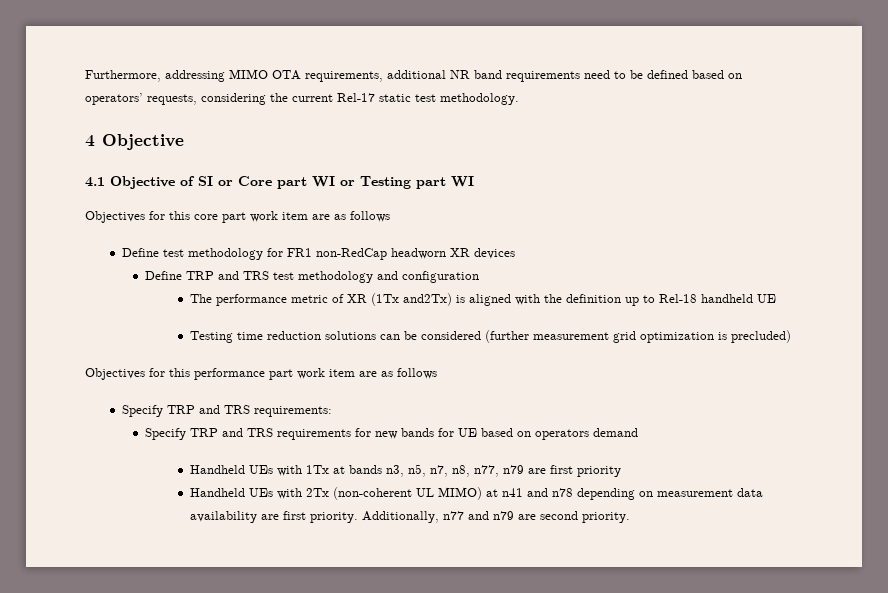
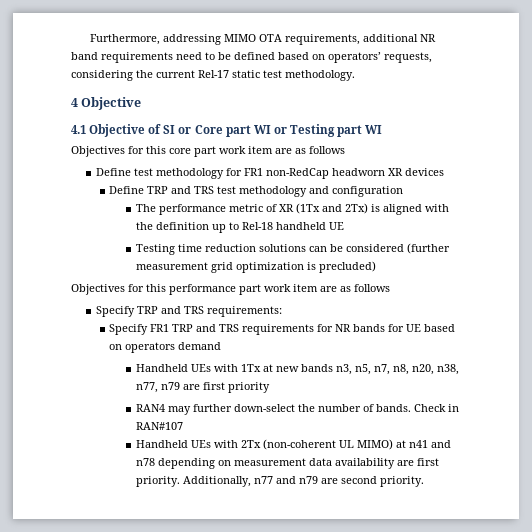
- The performance metric of XR (1Tx and2Tx) is aligned with the definition up to Rel-18 handheld UE
+ The performance metric of XR (1Tx and 2Tx) is aligned with the definition up to Rel-18 handheld UE
- Specify TRP and TRS requirements for new bands for UE based on operators demand
+ Specify FR1 TRP and TRS requirements for NR bands for UE based on operators demand
- Handheld UEs with 1Tx at bands n3, n5, n7, n8, n77, n79 are first priority
+ Handheld UEs with 1Tx at new bands n3, n5, n7, n8, n20, n38, n77, n79 are first priority
+ RAN4 may further down-select the number of bands. Check in RAN#107

